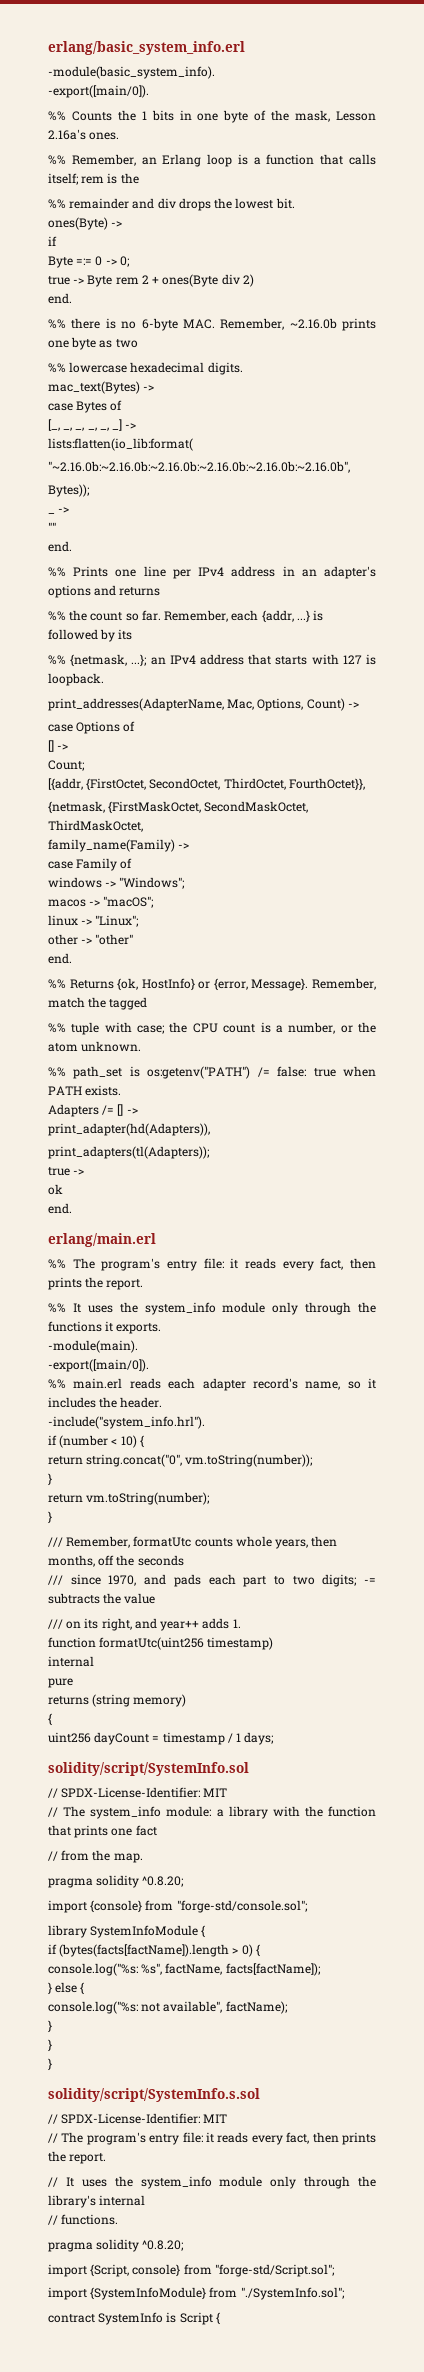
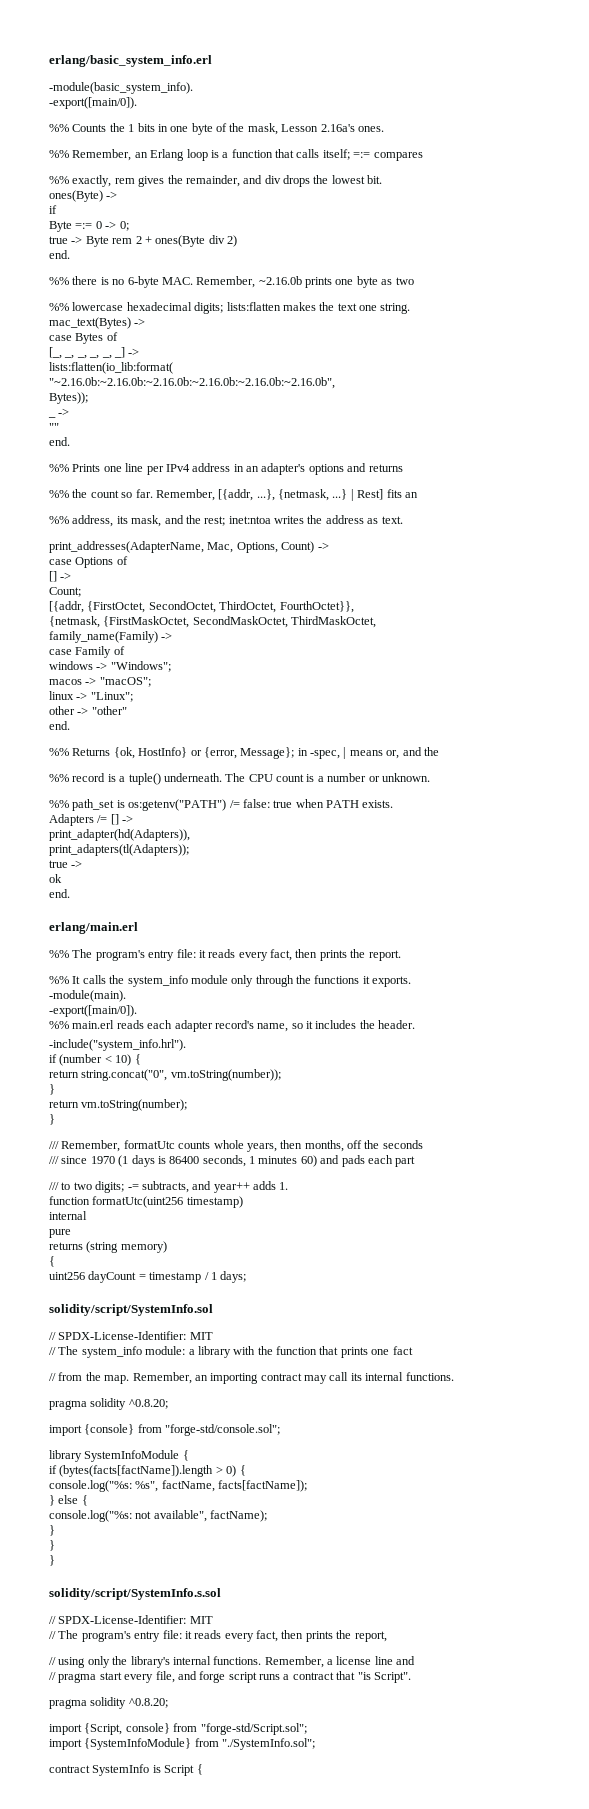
- %% Remember, an Erlang loop is a function that calls itself; rem is the
- %% remainder and div drops the lowest bit.
+ %% Remember, an Erlang loop is a function that calls itself; =:= compares
+ %% exactly, rem gives the remainder, and div drops the lowest bit.
- %% lowercase hexadecimal digits.
+ %% lowercase hexadecimal digits; lists:flatten makes the text one string.
- Remember, each {addr, ...} is followed by its
- %% {netmask, ...}; an IPv4 address that starts with 127 is loopback.
+ Remember, [{addr, ...}, {netmask, ...} | Rest] fits an
+ %% address, its mask, and the rest; inet:ntoa writes the address as text.
- %% Returns {ok, HostInfo} or {error, Message}. Remember, match the tagged
- %% tuple with case; the CPU count is a number, or the atom unknown.
+ %% Returns {ok, HostInfo} or {error, Message}; in -spec, | means or, and the
+ %% record is a tuple() underneath. The CPU count is a number or unknown.
- %% It uses the system_info module only through the functions it exports.
+ %% It calls the system_info module only through the functions it exports.
- /// since 1970, and pads each part to two digits; -= subtracts the value
- /// on its right, and year++ adds 1.
+ /// since 1970 (1 days is 86400 seconds, 1 minutes 60) and pads each part
+ /// to two digits; -= subtracts, and year++ adds 1.
+ Remember, an importing contract may call its internal functions.
- // The program's entry file: it reads every fact, then prints the report.
- // It uses the system_info module only through the library's internal
- // functions.
+ // The program's entry file: it reads every fact, then prints the report,
+ // using only the library's internal functions. Remember, a license line and
+ // pragma start every file, and forge script runs a contract that "is Script".

